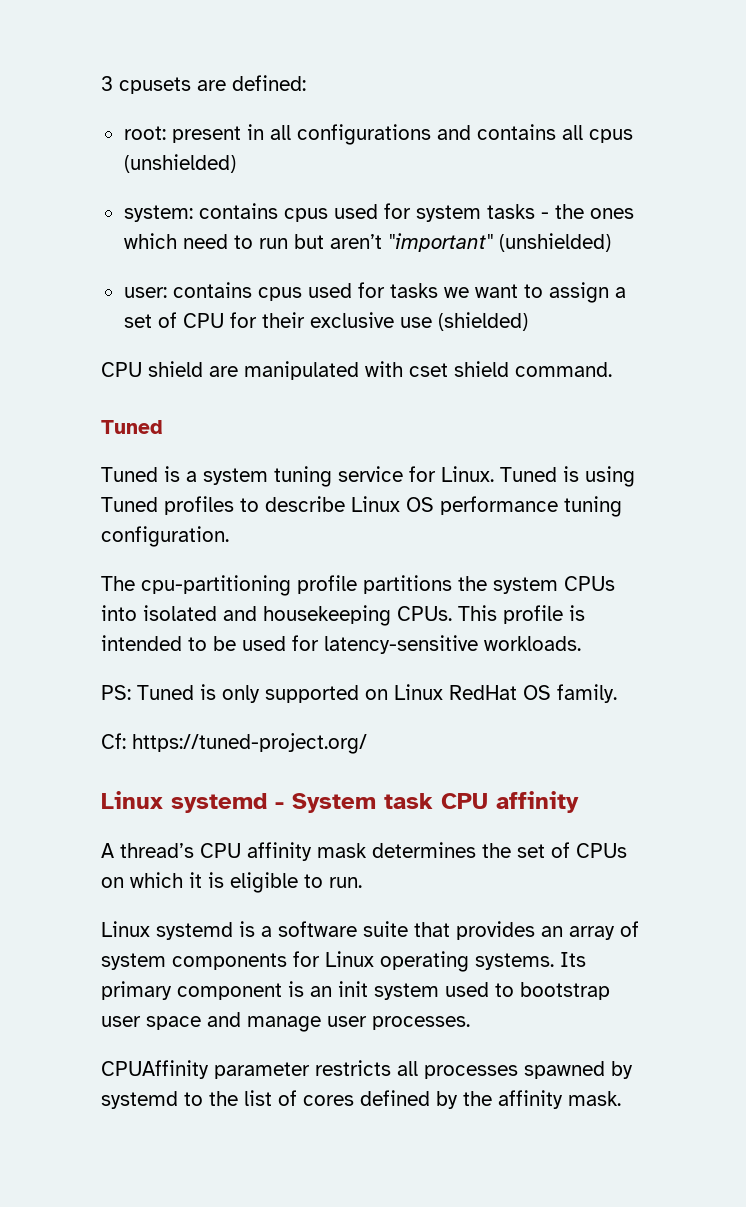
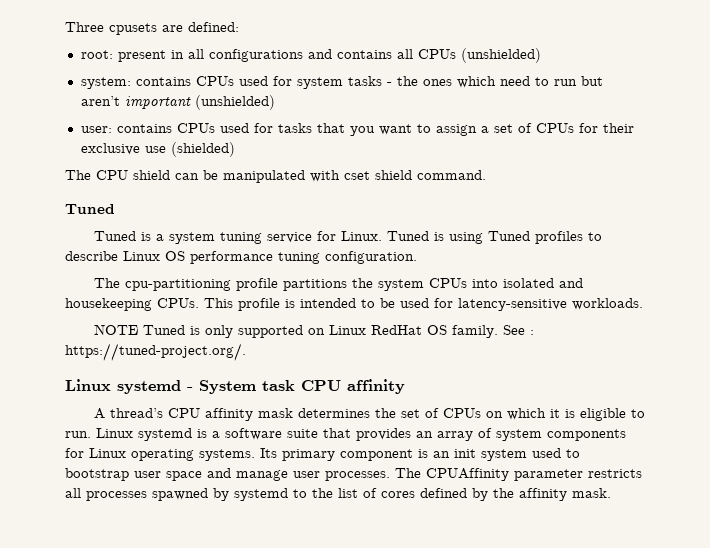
- 3 cpusets are defined:
+ Three cpusets are defined:
- root: present in all configurations and contains all cpus (unshielded)
+ root: present in all configurations and contains all CPUs (unshielded)
- system: contains cpus used for system tasks - the ones which need to run but aren’t "important" (unshielded)
+ system: contains CPUs used for system tasks - the ones which need to run but aren’t important (unshielded)
- user: contains cpus used for tasks we want to assign a set of CPU for their exclusive use (shielded)
+ user: contains CPUs used for tasks that you want to assign a set of CPUs for their exclusive use (shielded)
- CPU shield are manipulated with cset shield command.
+ The CPU shield can be manipulated with cset shield command.
- PS: Tuned is only supported on Linux RedHat OS family.
- Cf: https://tuned-project.org/
+ NOTE Tuned is only supported on Linux RedHat OS family. See : https://tuned-project.org/.
- A thread’s CPU affinity mask determines the set of CPUs on which it is eligible to run.
- Linux systemd is a software suite that provides an array of system components for Linux operating systems.
+ A thread’s CPU affinity mask determines the set of CPUs on which it is eligible to run. Linux systemd is a software suite that provides an array of system components for Linux operating systems.
- Its primary component is an init system used to bootstrap user space and manage user processes.
- CPUAffinity parameter restricts all processes spawned by systemd to the list of cores defined by the affinity mask.
+ Its primary component is an init system used to bootstrap user space and manage user processes. The CPUAffinity parameter restricts all processes spawned by systemd to the list of cores defined by the affinity mask.

